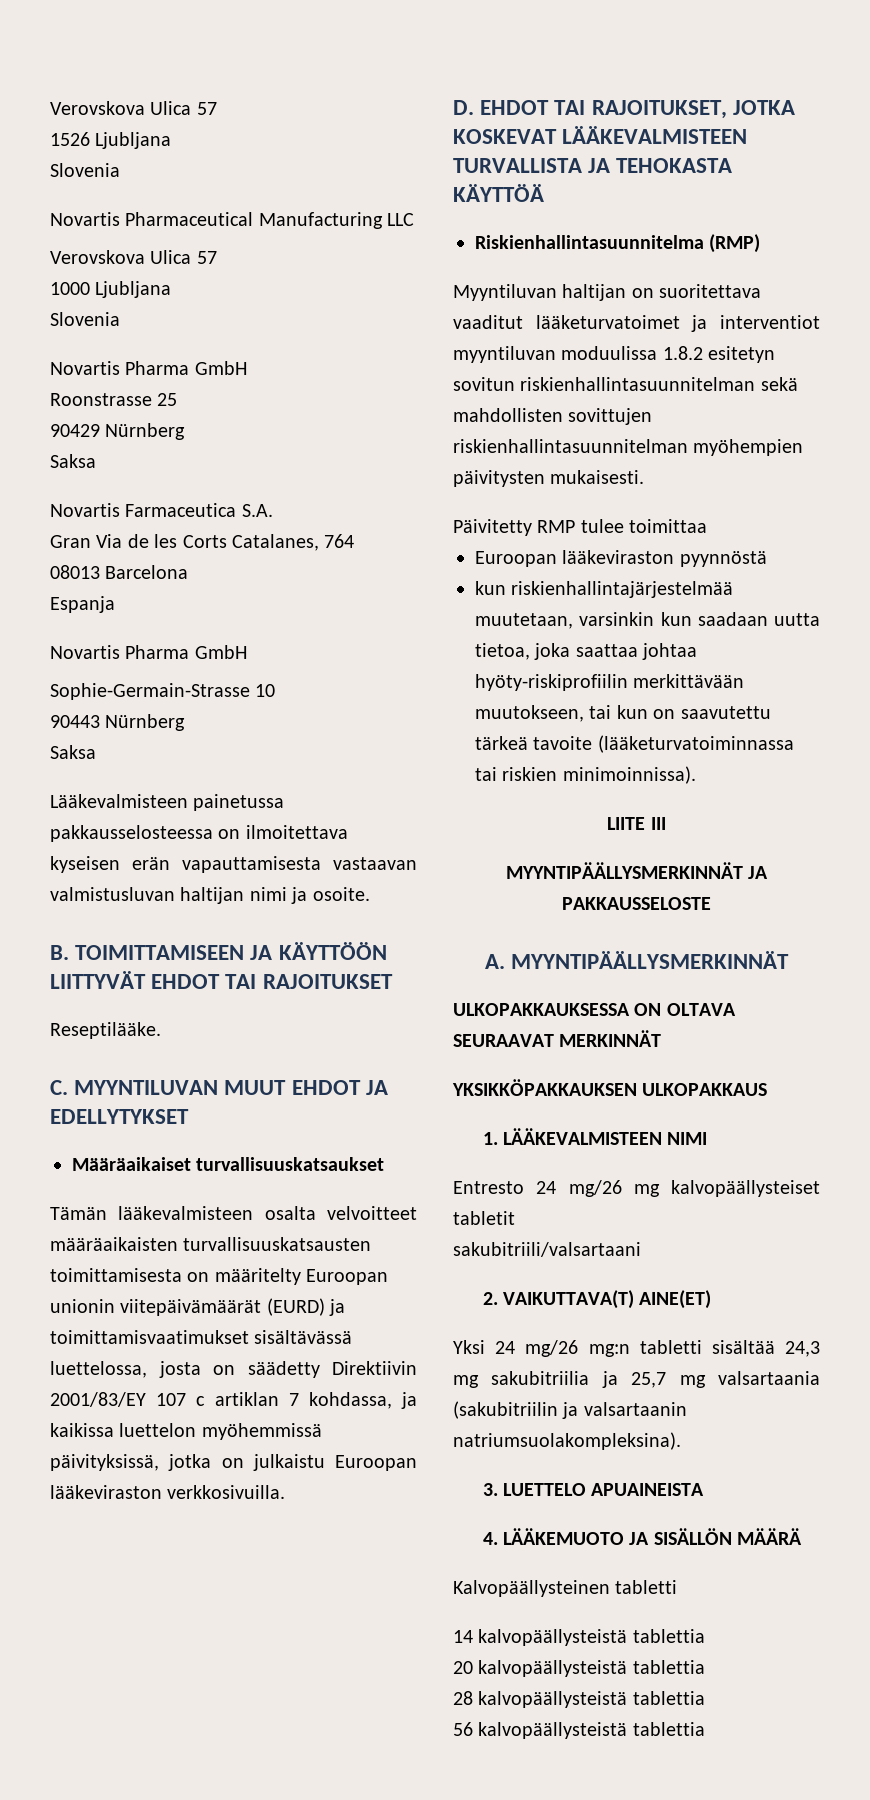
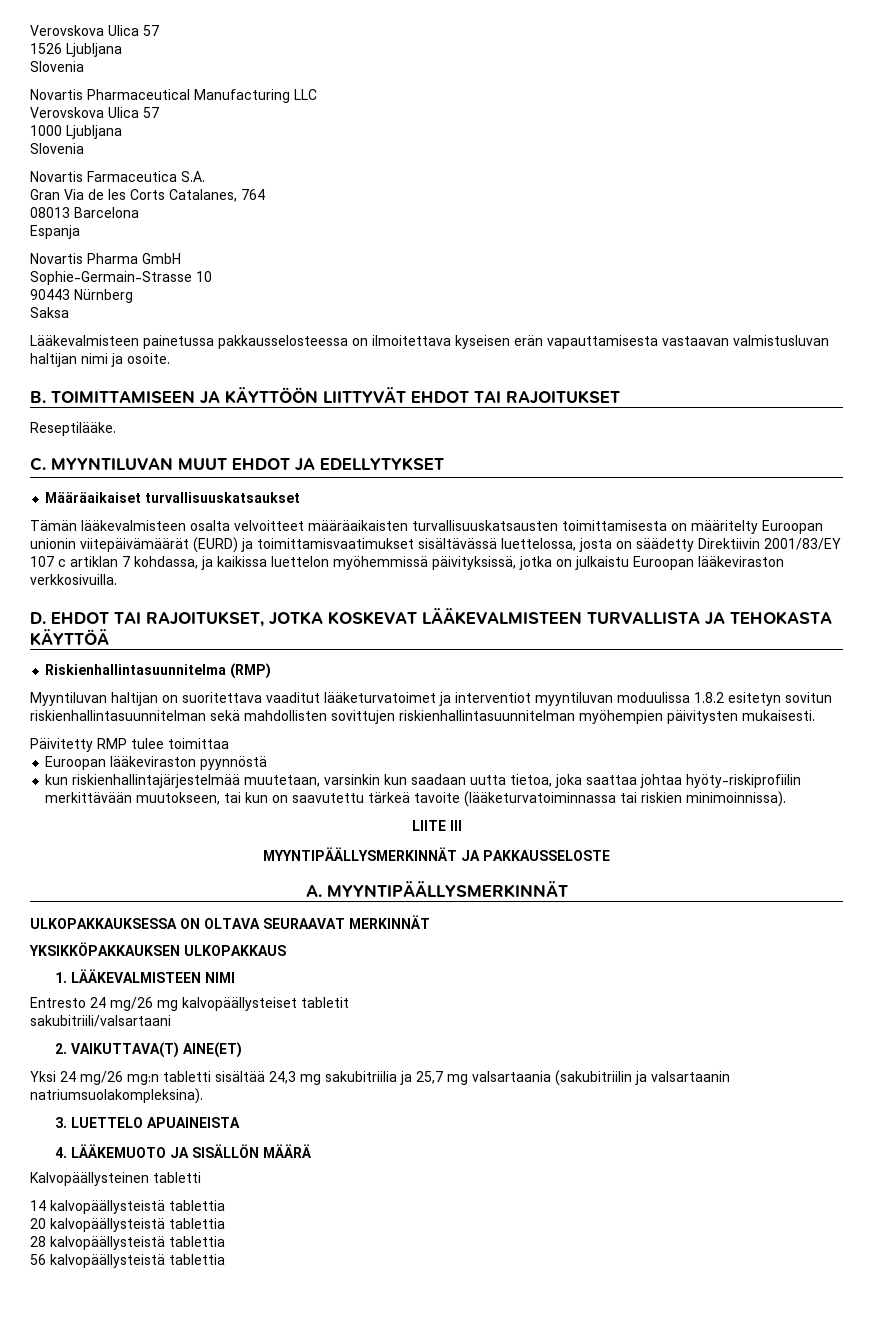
  1000 Ljubljana
  Slovenia
- Novartis Pharma GmbH
- Roonstrasse 25
- 90429 Nürnberg
- Saksa

